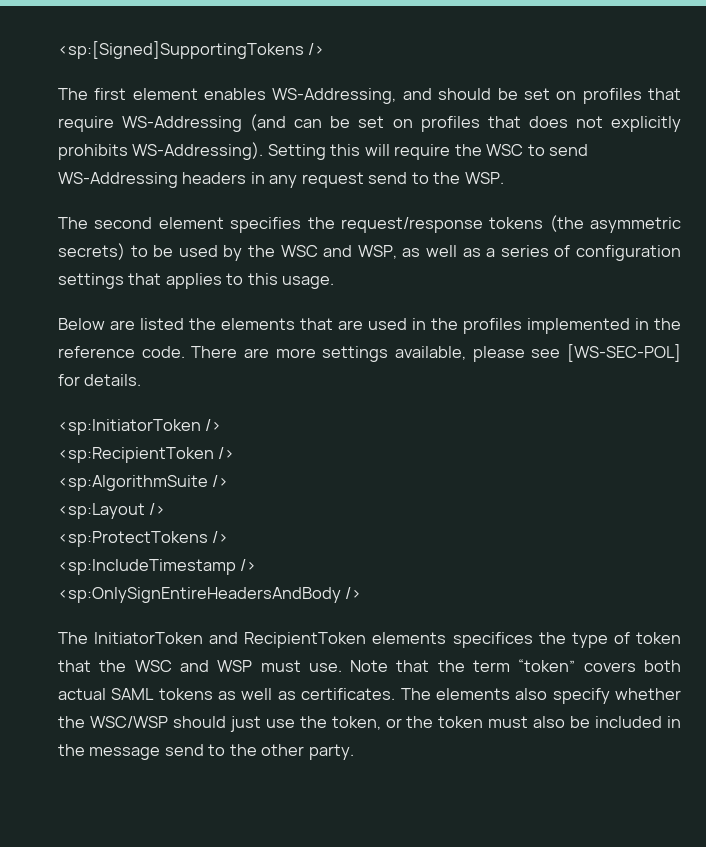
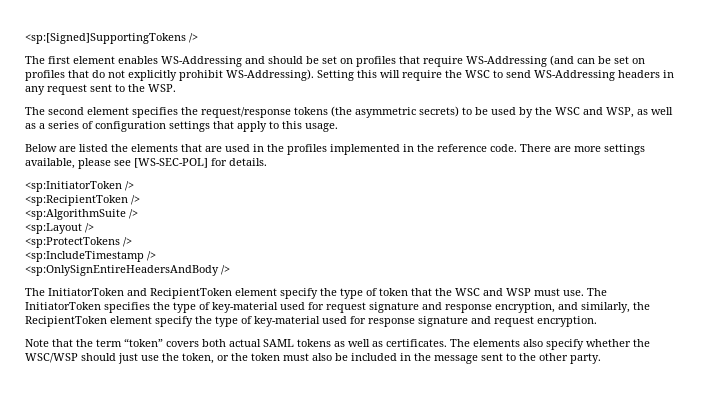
- The first element enables WS-Addressing, and should be set on profiles that require WS-Addressing (and can be set on profiles that does not explicitly prohibits WS-Addressing).
+ The first element enables WS-Addressing and should be set on profiles that require WS-Addressing (and can be set on profiles that do not explicitly prohibit WS-Addressing).
- Setting this will require the WSC to send WS-Addressing headers in any request send to the WSP.
+ Setting this will require the WSC to send WS-Addressing headers in any request sent to the WSP.
- The second element specifies the request/response tokens (the asymmetric secrets) to be used by the WSC and WSP, as well as a series of configuration settings that applies to this usage.
+ The second element specifies the request/response tokens (the asymmetric secrets) to be used by the WSC and WSP, as well as a series of configuration settings that apply to this usage.
- The InitiatorToken and RecipientToken elements specifices the type of token that the WSC and WSP must use. Note that the term “token” covers both actual SAML tokens as well as certificates.
+ The InitiatorToken and RecipientToken element specify the type of token that the WSC and WSP must use. The InitiatorToken specifies the type of key-material used for request signature and response encryption, and similarly, the RecipientToken element specify the type of key-material used for response signature and request encryption.
+ Note that the term “token” covers both actual SAML tokens as well as certificates.
- The elements also specify whether the WSC/WSP should just use the token, or the token must also be included in the message send to the other party.
+ The elements also specify whether the WSC/WSP should just use the token, or the token must also be included in the message sent to the other party.

